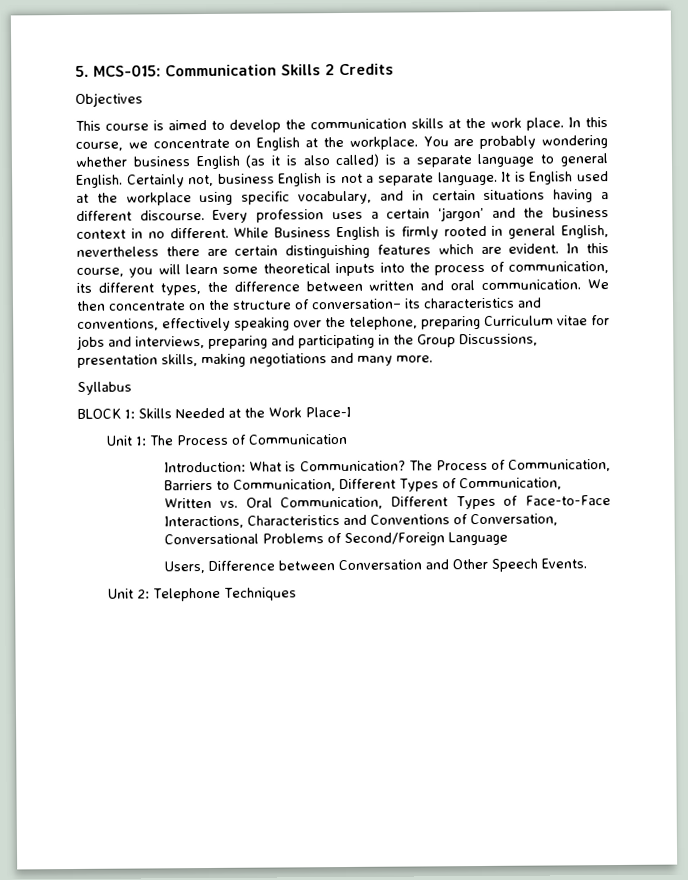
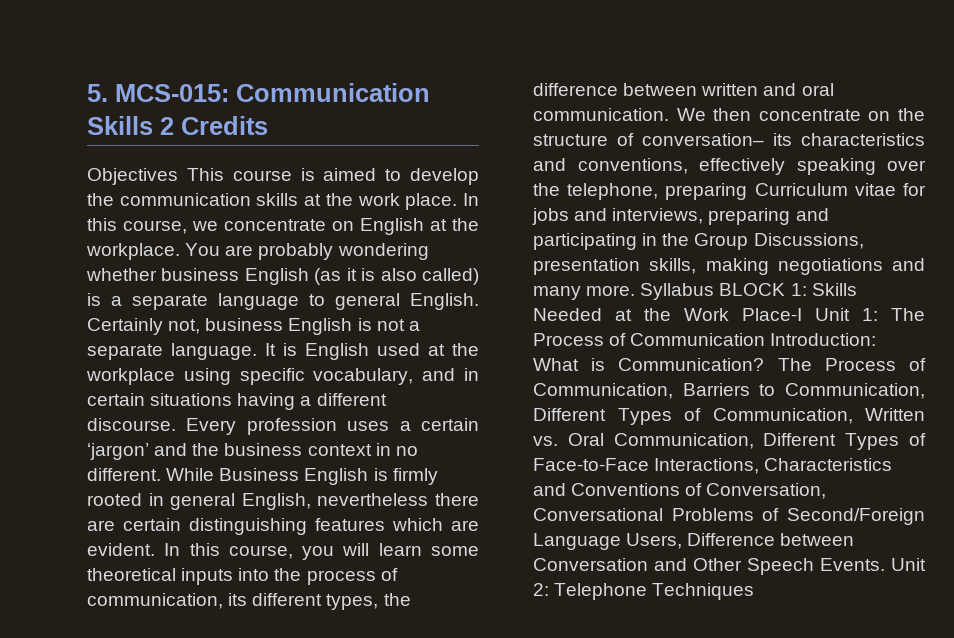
- Objectives
- This course is aimed to develop the communication skills at the work place.
+ Objectives This course is aimed to develop the communication skills at the work place.
- We then concentrate on the structure of conversation– its characteristics and conventions, effectively speaking over the telephone, preparing Curriculum vitae for jobs and interviews, preparing and participating in the Group Discussions, presentation skills, making negotiations and many more.
- Syllabus
- BLOCK 1: Skills Needed at the Work Place-I
- Unit 1: The Process of Communication
- Introduction: What is Communication?
+ We then concentrate on the structure of conversation– its characteristics and conventions, effectively speaking over the telephone, preparing Curriculum vitae for jobs and interviews, preparing and participating in the Group Discussions, presentation skills, making negotiations and many more. Syllabus BLOCK 1: Skills Needed at the Work Place-I Unit 1: The Process of Communication Introduction: What is Communication?
- The Process of Communication, Barriers to Communication, Different Types of Communication, Written vs. Oral Communication, Different Types of Face-to-Face Interactions, Characteristics and Conventions of Conversation, Conversational Problems of Second/Foreign Language
- Users, Difference between Conversation and Other Speech Events.
- Unit 2: Telephone Techniques
+ The Process of Communication, Barriers to Communication, Different Types of Communication, Written vs. Oral Communication, Different Types of Face-to-Face Interactions, Characteristics and Conventions of Conversation, Conversational Problems of Second/Foreign Language Users, Difference between Conversation and Other Speech Events. Unit 2: Telephone Techniques

